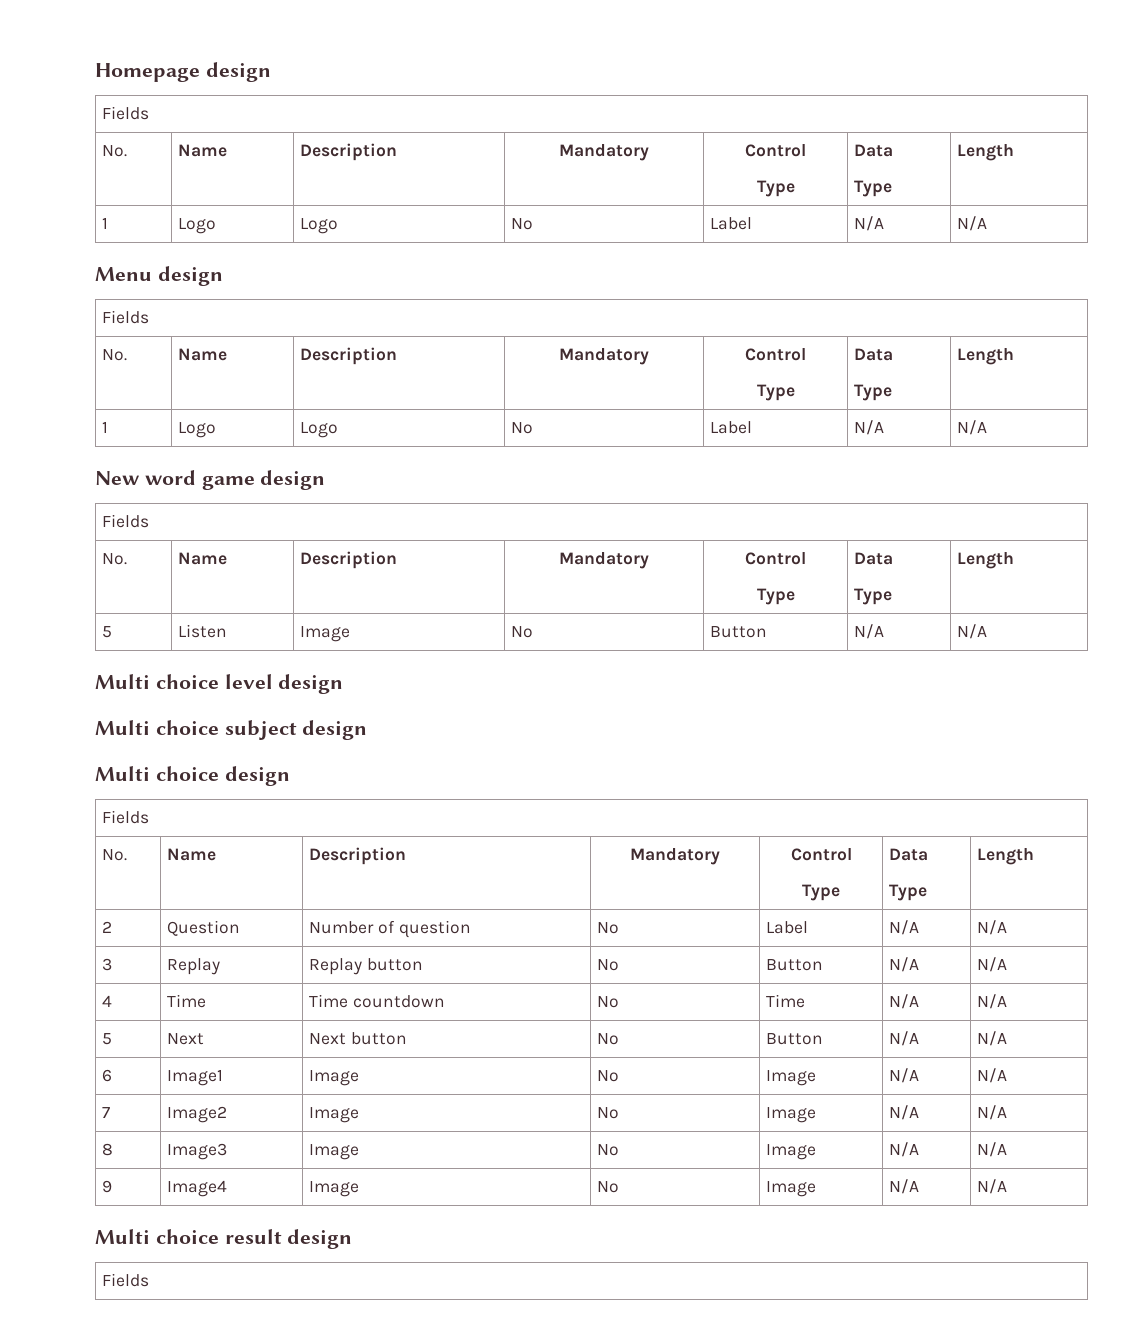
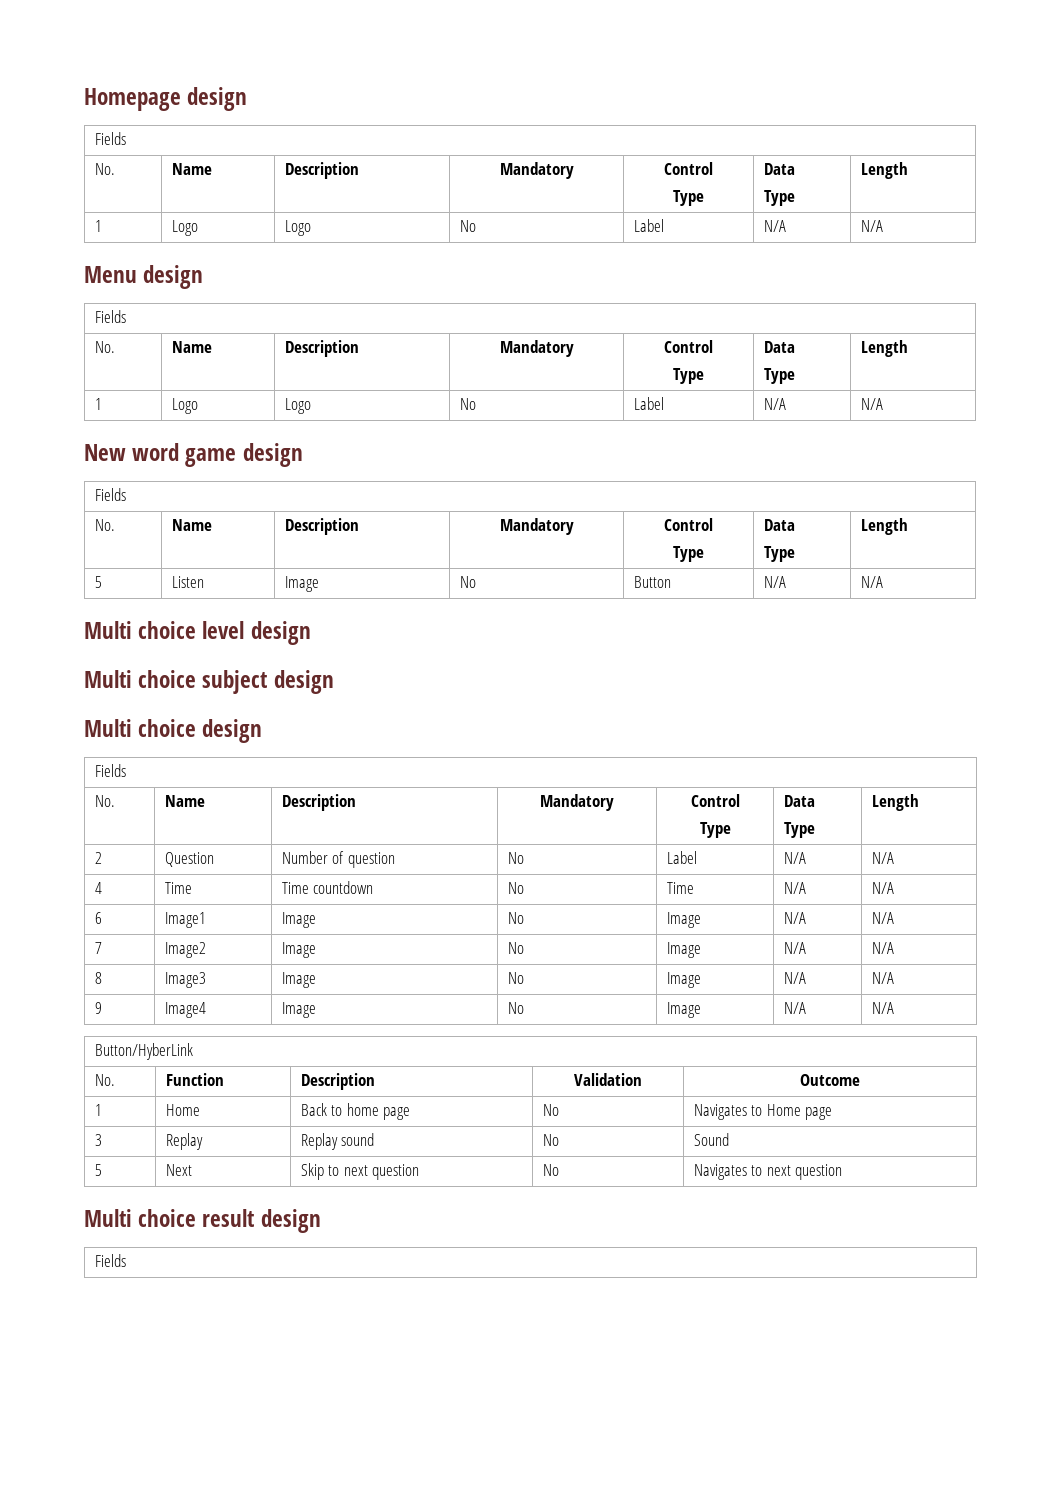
- 3 | Replay | Replay button | No | Button | N/A | N/A
- 5 | Next | Next button | No | Button | N/A | N/A
+ Button/HyberLink
+ No. | Function | Description | Validation | Outcome
+ 1 | Home | Back to home page | No | Navigates to Home page
+ 3 | Replay | Replay sound | No | Sound
+ 5 | Next | Skip to next question | No | Navigates to next question

